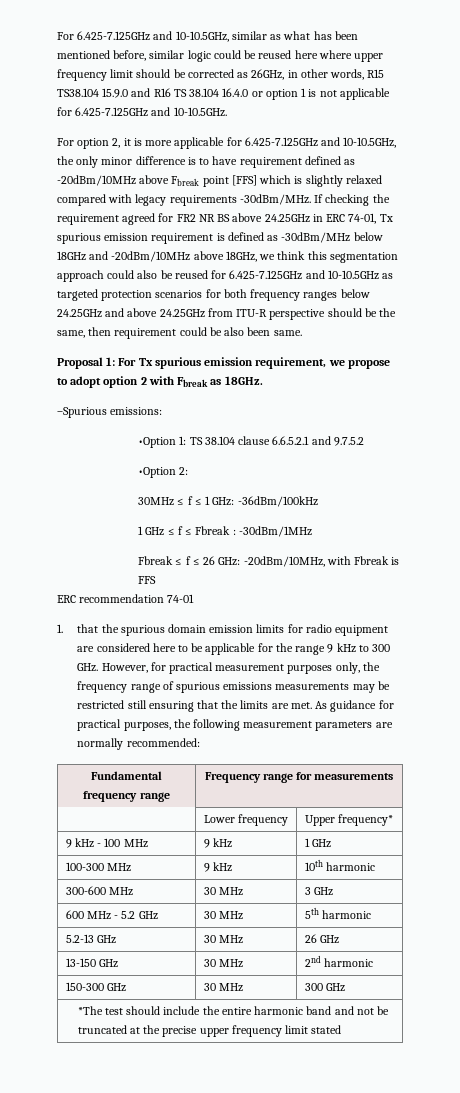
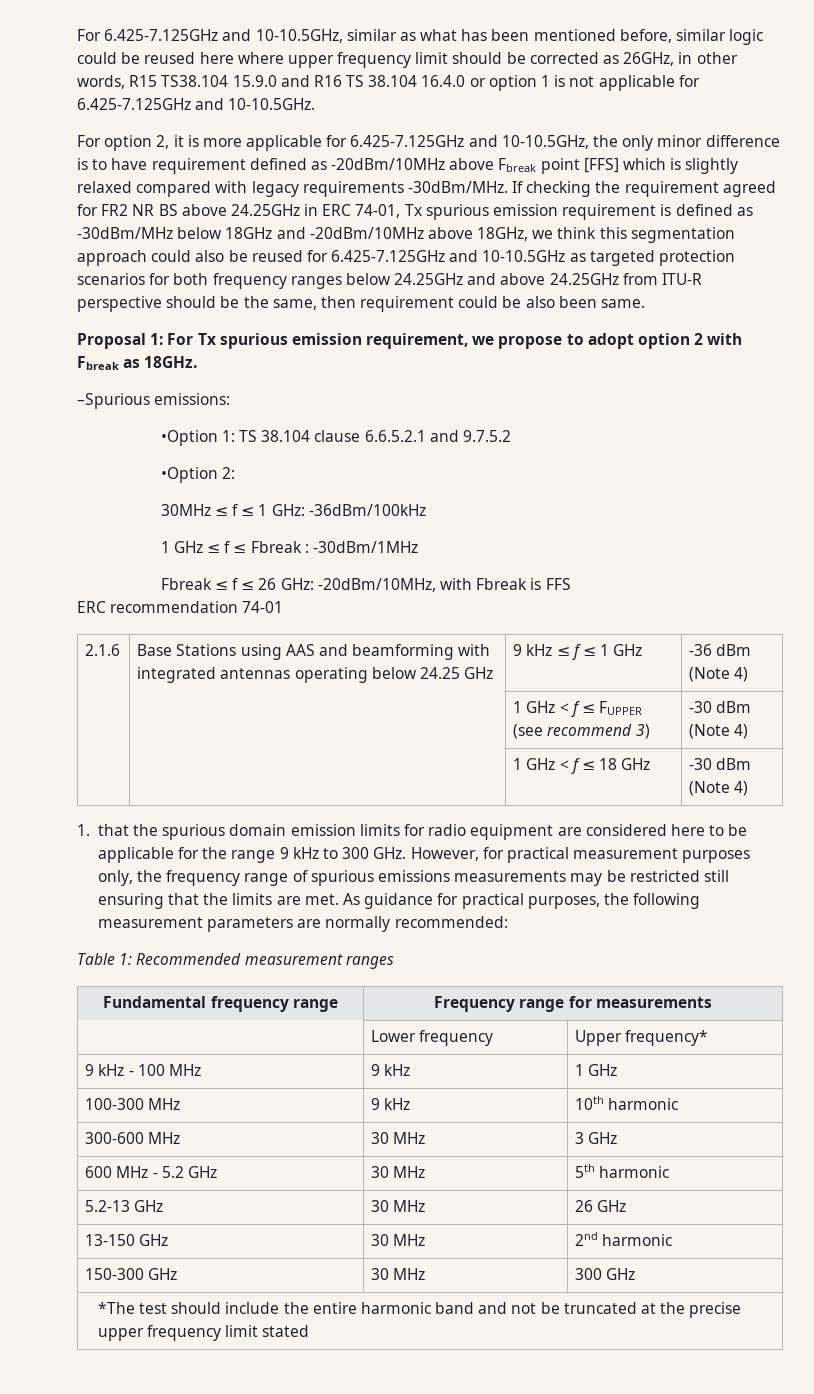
+ 2.1.6 | Base Stations using AAS and beamforming with integrated antennas operating below 24.25 GHz | 9 kHz ≤ f ≤ 1 GHz | -36 dBm (Note 4)
+ | | 1 GHz < f ≤ FUPPER (see recommend 3) | -30 dBm (Note 4)
+ | | 1 GHz < f ≤ 18 GHz | -30 dBm (Note 4)
+ Table 1: Recommended measurement ranges

